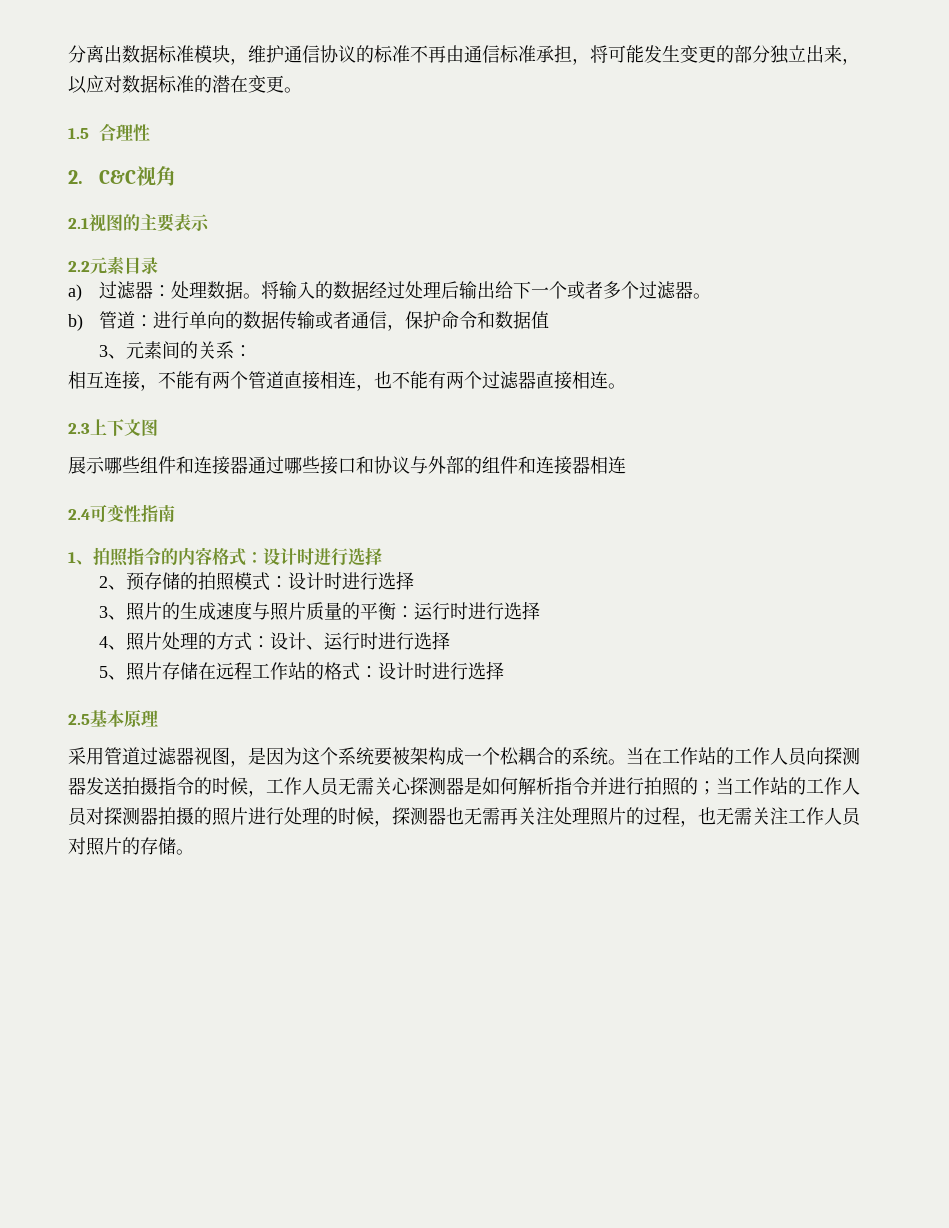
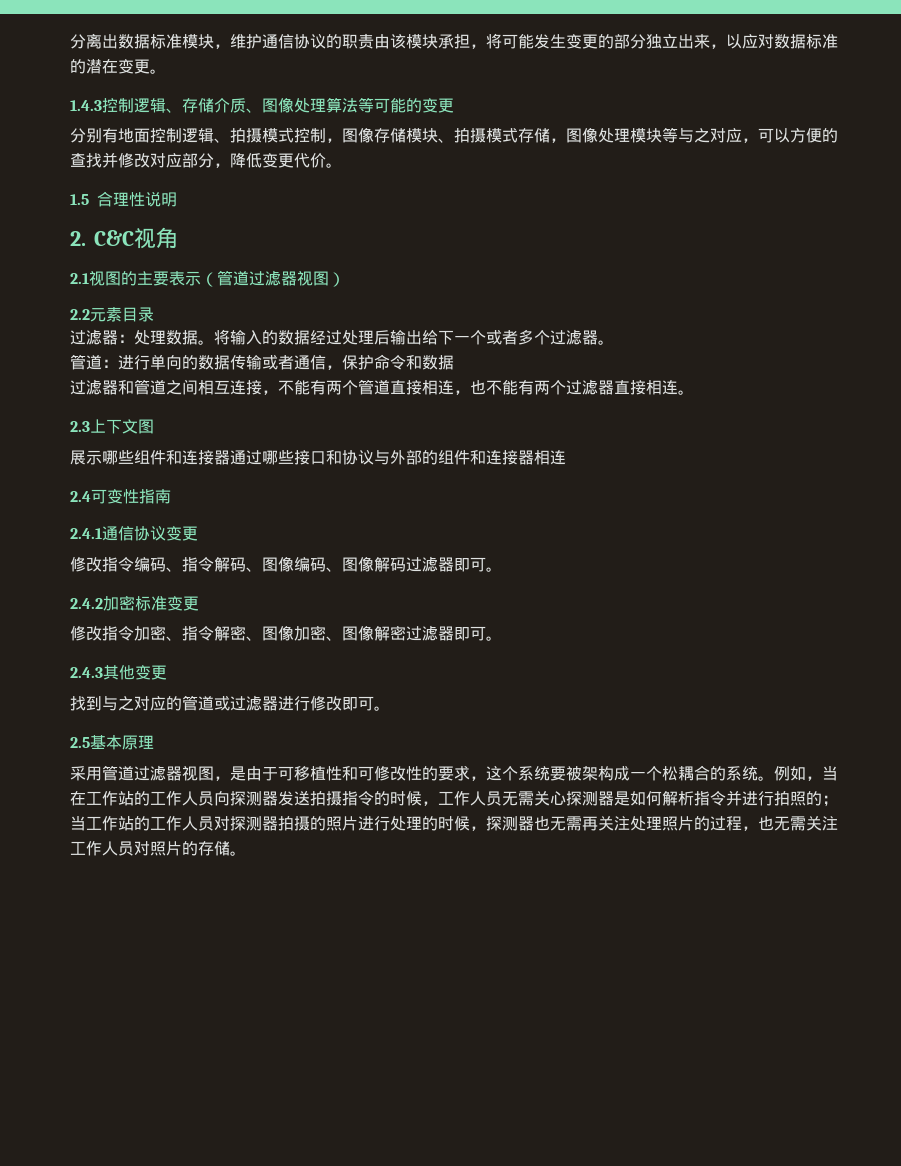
- 分离出数据标准模块，维护通信协议的标准不再由通信标准承担，将可能发生变更的部分独立出来，以应对数据标准的潜在变更。
+ 分离出数据标准模块，维护通信协议的职责由该模块承担，将可能发生变更的部分独立出来，以应对数据标准的潜在变更。
+ 1.4.3控制逻辑、存储介质、图像处理算法等可能的变更
+ 分别有地面控制逻辑、拍摄模式控制，图像存储模块、拍摄模式存储，图像处理模块等与之对应，可以方便的查找并修改对应部分，降低变更代价。
- 1.5合理性
+ 1.5合理性说明
- 2.1视图的主要表示
+ 2.1视图的主要表示（管道过滤器视图）
- a)过滤器：处理数据。
+ 过滤器：处理数据。
- b)管道：进行单向的数据传输或者通信，保护命令和数据值
- 3、元素间的关系：
- 相互连接，不能有两个管道直接相连，也不能有两个过滤器直接相连。
+ 管道：进行单向的数据传输或者通信，保护命令和数据
+ 过滤器和管道之间相互连接，不能有两个管道直接相连，也不能有两个过滤器直接相连。
- 1、拍照指令的内容格式：设计时进行选择
- 2、预存储的拍照模式：设计时进行选择
- 3、照片的生成速度与照片质量的平衡：运行时进行选择
- 4、照片处理的方式：设计、运行时进行选择
- 5、照片存储在远程工作站的格式：设计时进行选择
+ 2.4.1通信协议变更
+ 修改指令编码、指令解码、图像编码、图像解码过滤器即可。
+ 2.4.2加密标准变更
+ 修改指令加密、指令解密、图像加密、图像解密过滤器即可。
+ 2.4.3其他变更
+ 找到与之对应的管道或过滤器进行修改即可。
- 采用管道过滤器视图，是因为这个系统要被架构成一个松耦合的系统。
+ 采用管道过滤器视图，是由于可移植性和可修改性的要求，这个系统要被架构成一个松耦合的系统。
- 当在工作站的工作人员向探测器发送拍摄指令的时候，工作人员无需关心探测器是如何解析指令并进行拍照的；当工作站的工作人员对探测器拍摄的照片进行处理的时候，探测器也无需再关注处理照片的过程，也无需关注工作人员对照片的存储。
+ 例如，当在工作站的工作人员向探测器发送拍摄指令的时候，工作人员无需关心探测器是如何解析指令并进行拍照的；当工作站的工作人员对探测器拍摄的照片进行处理的时候，探测器也无需再关注处理照片的过程，也无需关注工作人员对照片的存储。

